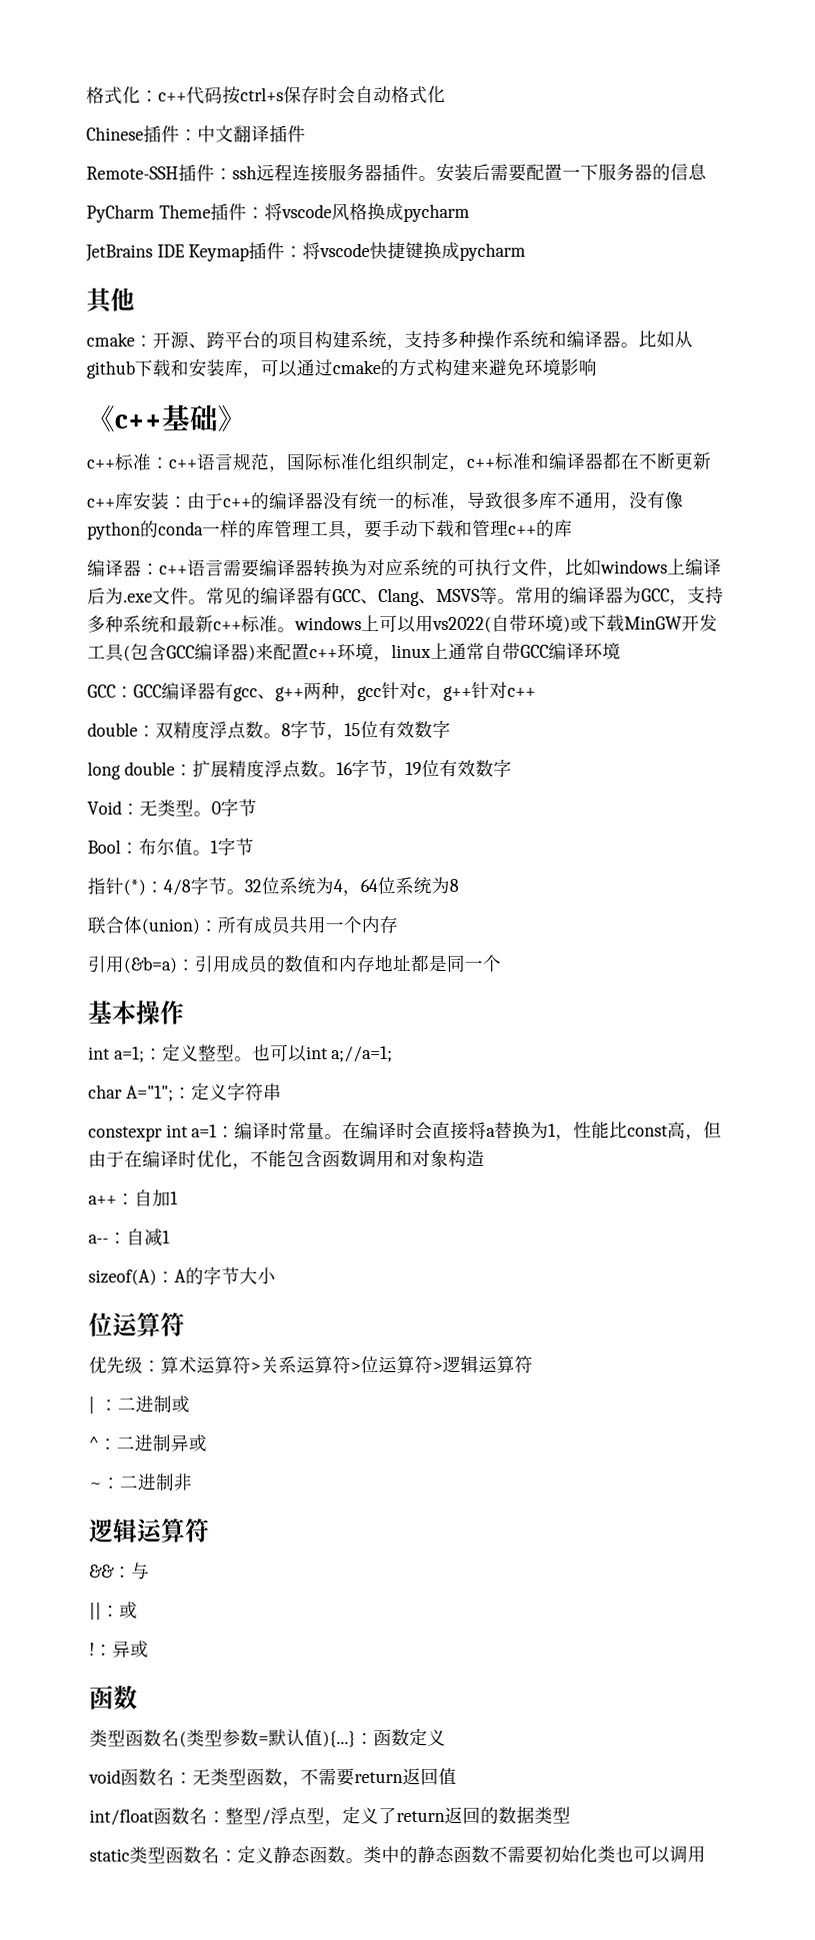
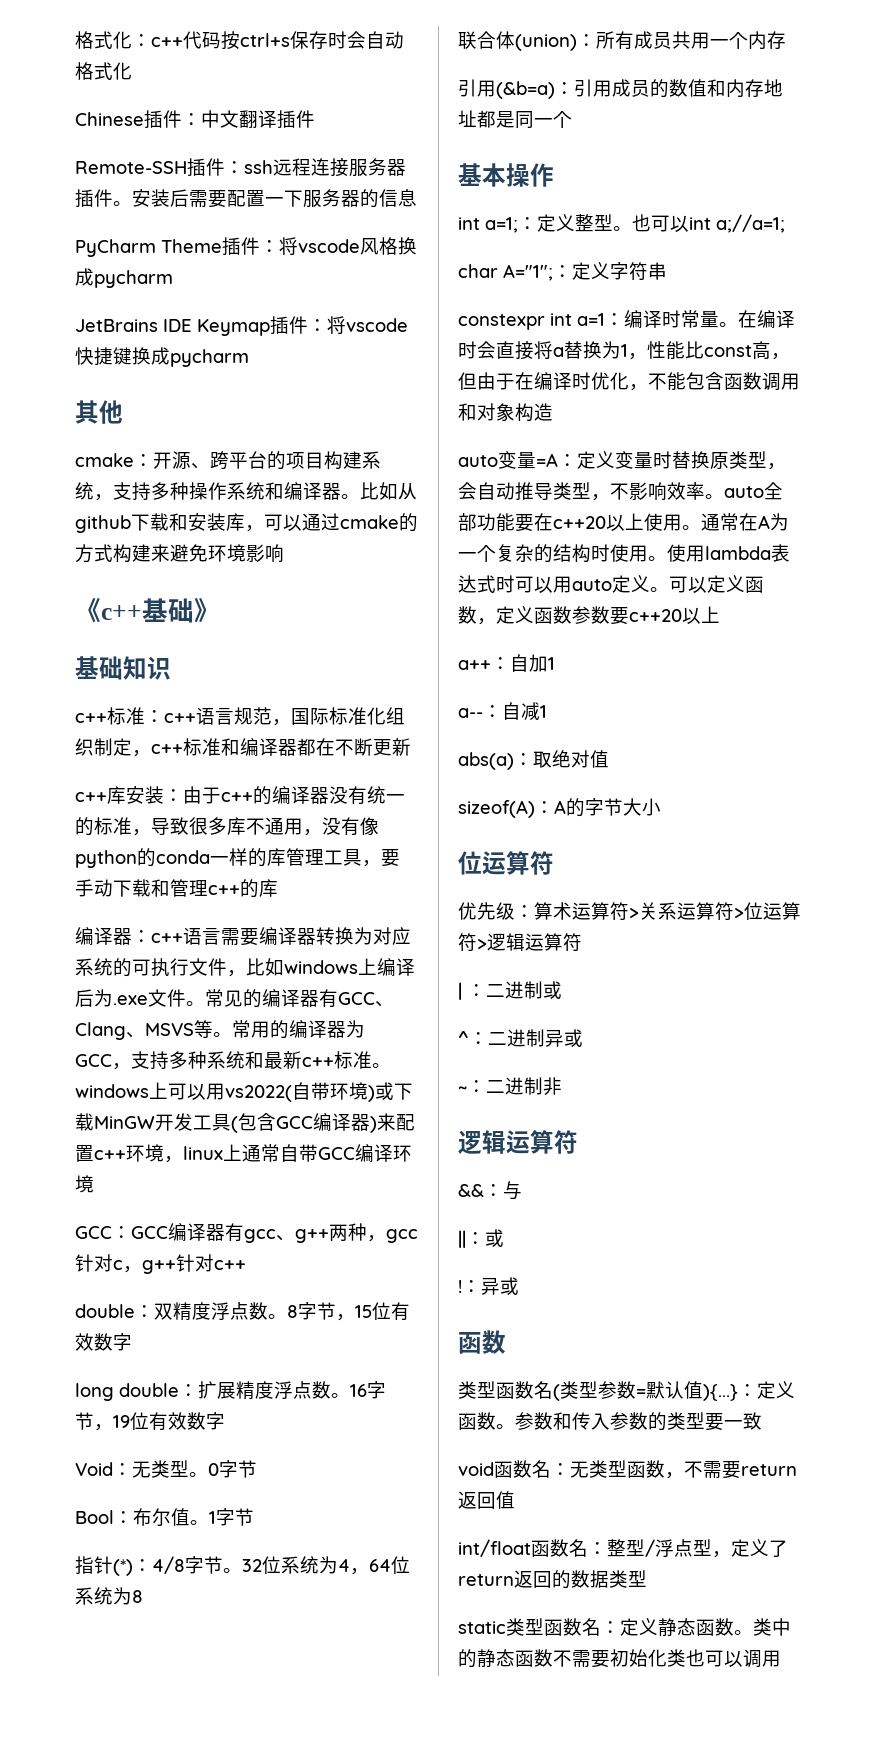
+ 基础知识
+ auto变量=A：定义变量时替换原类型，会自动推导类型，不影响效率。auto全部功能要在c++20以上使用。通常在A为一个复杂的结构时使用。使用lambda表达式时可以用auto定义。可以定义函数，定义函数参数要c++20以上
+ abs(a)：取绝对值
- 类型函数名(类型参数=默认值){...}：函数定义
+ 类型函数名(类型参数=默认值){...}：定义函数。参数和传入参数的类型要一致

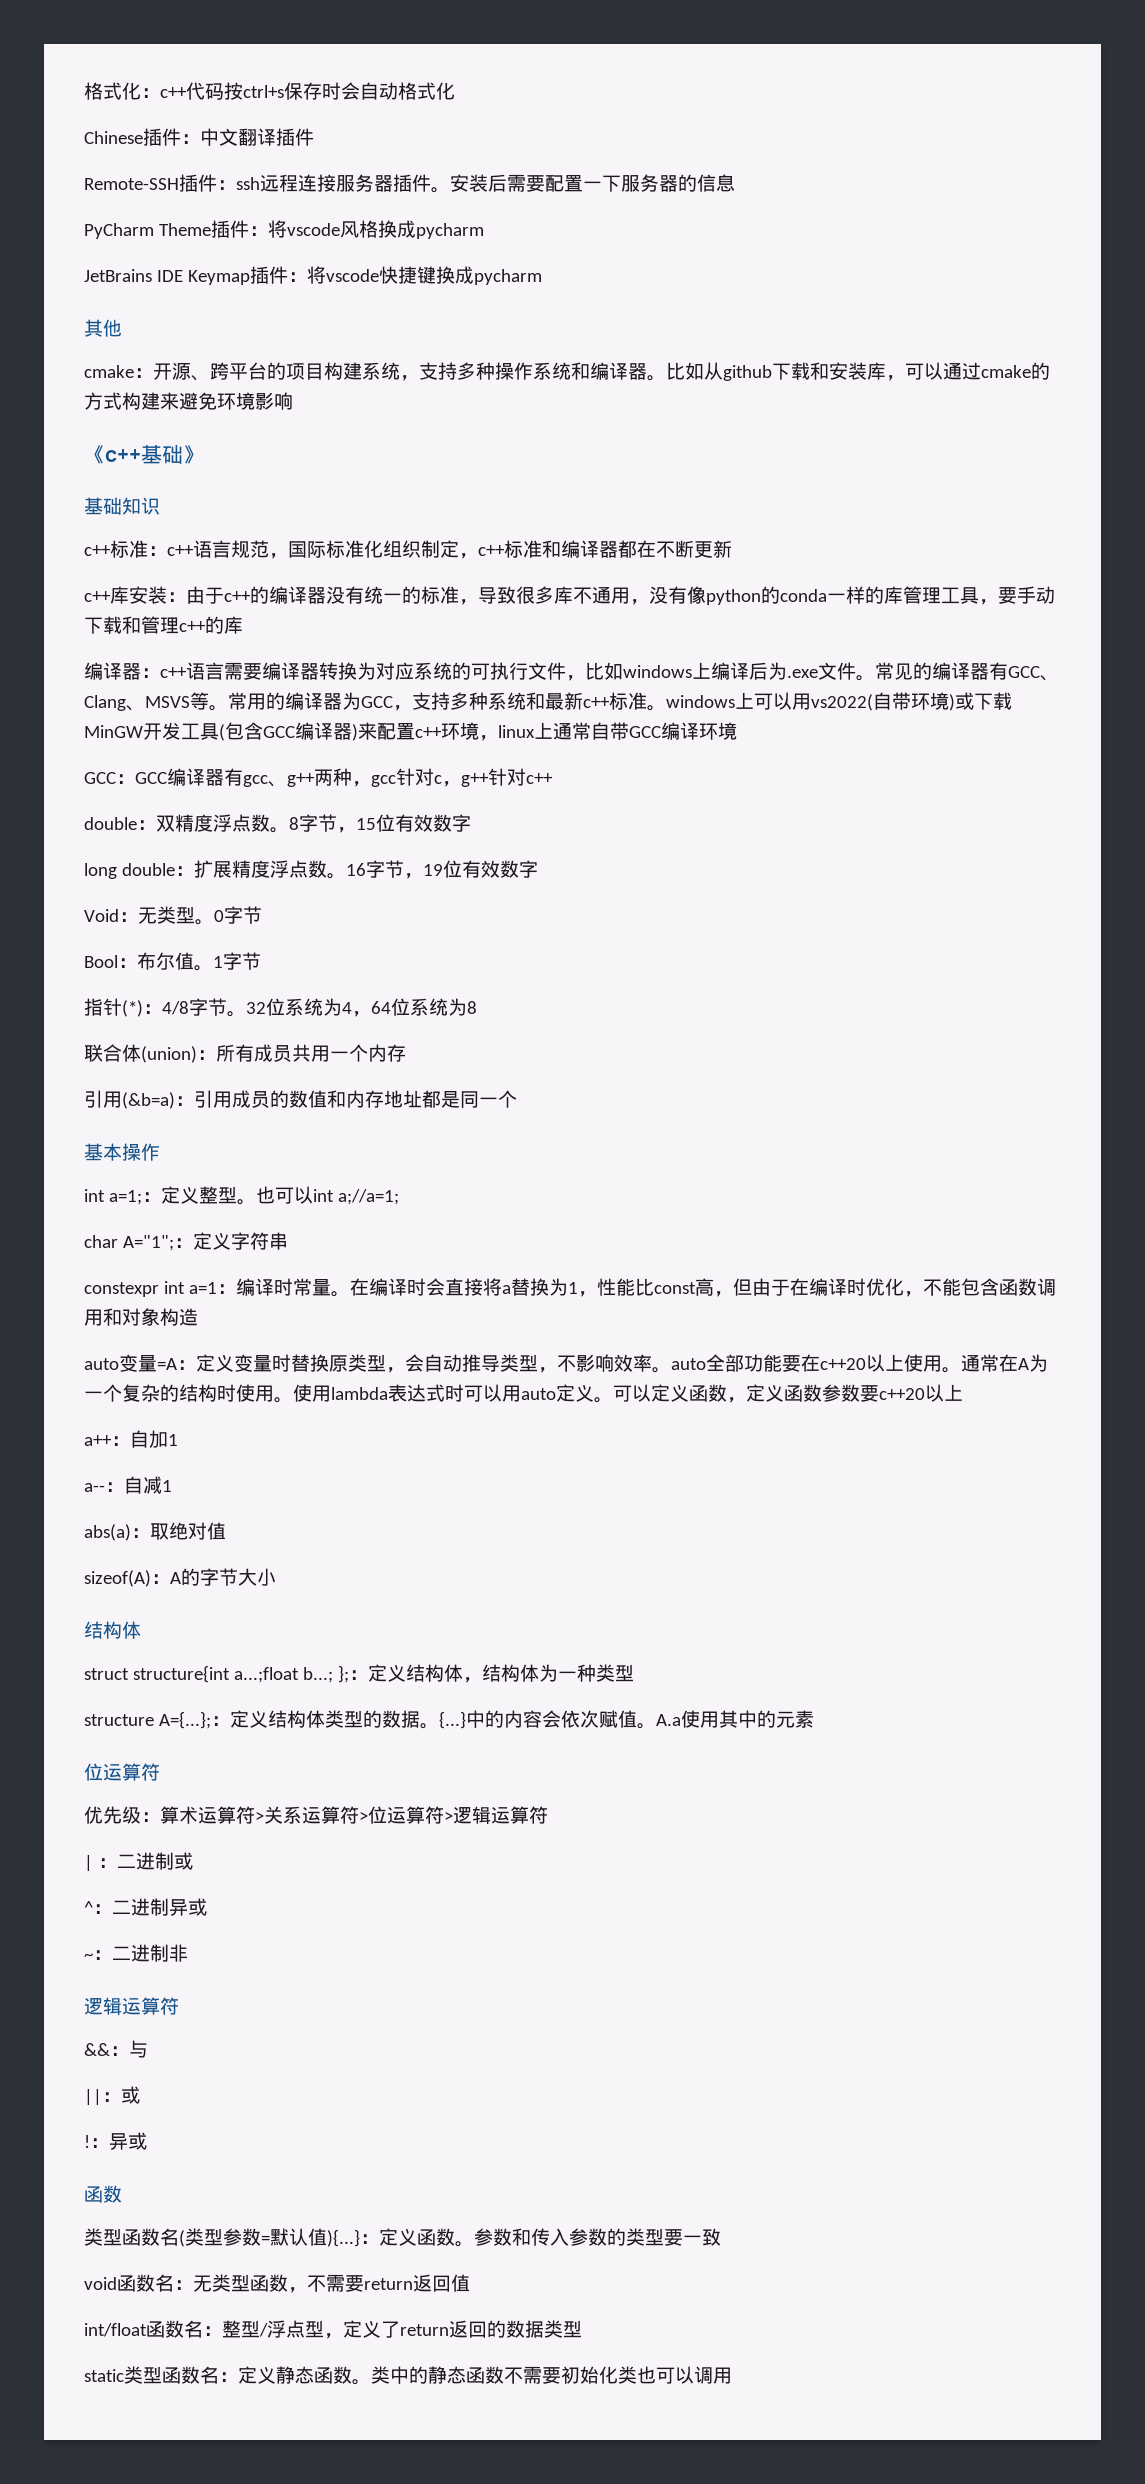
  sizeof(A)：A的字节大小
+ 结构体
+ struct structure{int a...;float b...; };：定义结构体，结构体为一种类型
+ structure A={...};：定义结构体类型的数据。{...}中的内容会依次赋值。A.a使用其中的元素

